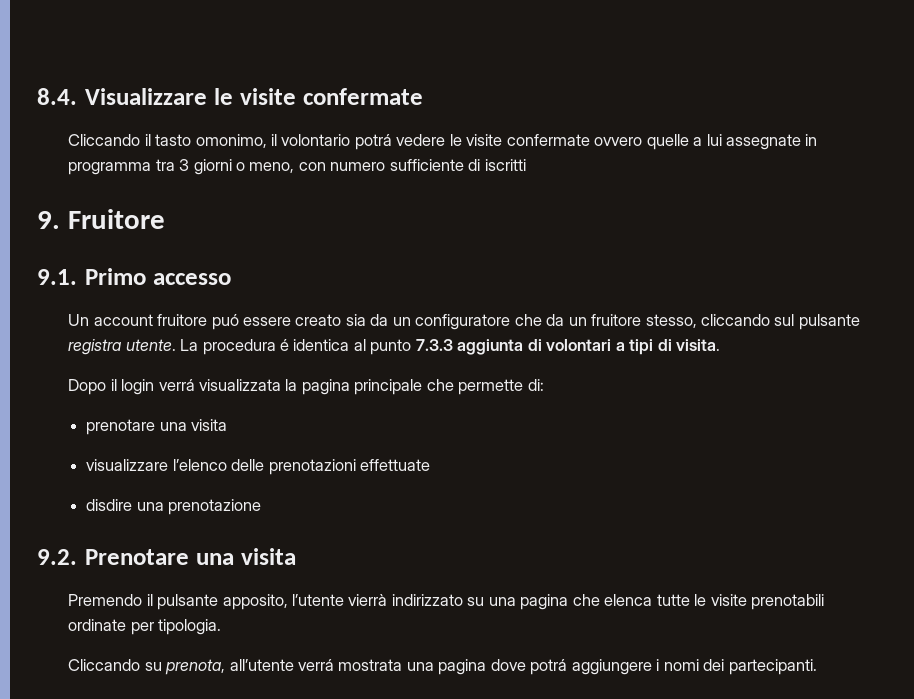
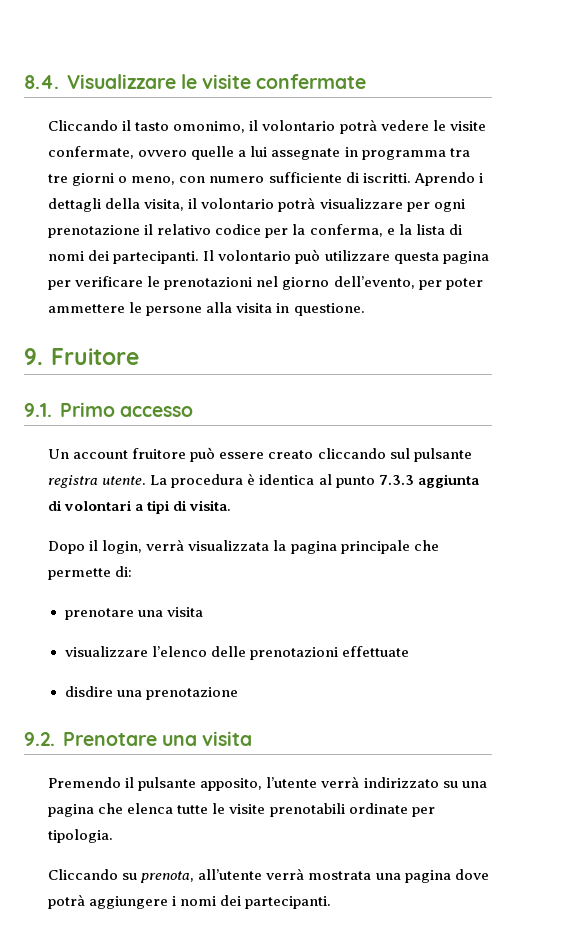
- Cliccando il tasto omonimo, il volontario potrá vedere le visite confermate ovvero quelle a lui assegnate in programma tra 3 giorni o meno, con numero sufficiente di iscritti
+ Cliccando il tasto omonimo, il volontario potrà vedere le visite confermate, ovvero quelle a lui assegnate in programma tra tre giorni o meno, con numero sufficiente di iscritti. Aprendo i dettagli della visita, il volontario potrà visualizzare per ogni prenotazione il relativo codice per la conferma, e la lista di nomi dei partecipanti. Il volontario può utilizzare questa pagina per verificare le prenotazioni nel giorno dell’evento, per poter ammettere le persone alla visita in questione.
- Un account fruitore puó essere creato sia da un configuratore che da un fruitore stesso, cliccando sul pulsante registra utente.
+ Un account fruitore può essere creato cliccando sul pulsante registra utente.
- La procedura é identica al punto 7.3.3 aggiunta di volontari a tipi di visita.
+ La procedura è identica al punto 7.3.3 aggiunta di volontari a tipi di visita.
- Dopo il login verrá visualizzata la pagina principale che permette di:
+ Dopo il login, verrà visualizzata la pagina principale che permette di:
- Premendo il pulsante apposito, l’utente vierrà indirizzato su una pagina che elenca tutte le visite prenotabili ordinate per tipologia.
+ Premendo il pulsante apposito, l’utente verrà indirizzato su una pagina che elenca tutte le visite prenotabili ordinate per tipologia.
- Cliccando su prenota, all’utente verrá mostrata una pagina dove potrá aggiungere i nomi dei partecipanti.
+ Cliccando su prenota, all’utente verrà mostrata una pagina dove potrà aggiungere i nomi dei partecipanti.

